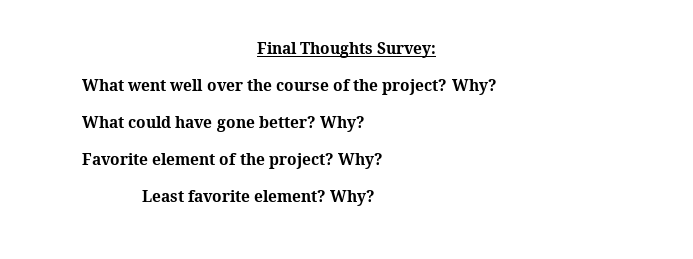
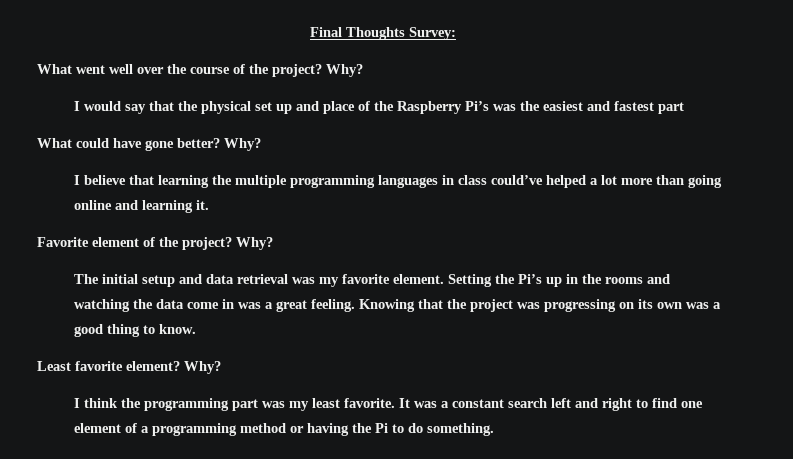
+ I would say that the physical set up and place of the Raspberry Pi’s was the easiest and fastest part
+ I believe that learning the multiple programming languages in class could’ve helped a lot more than going online and learning it.
+ The initial setup and data retrieval was my favorite element. Setting the Pi’s up in the rooms and watching the data come in was a great feeling. Knowing that the project was progressing on its own was a good thing to know.
  Least favorite element? Why?
+ I think the programming part was my least favorite. It was a constant search left and right to find one element of a programming method or having the Pi to do something.

